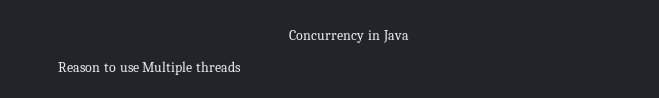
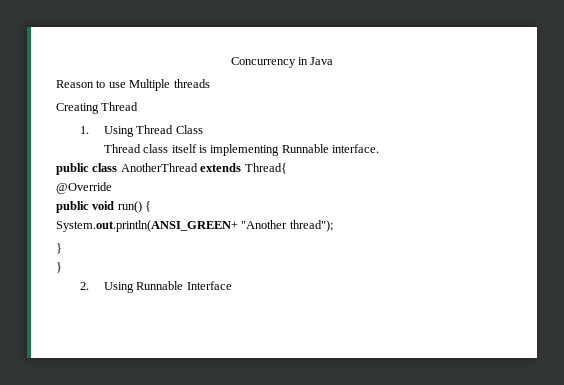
+ Creating Thread
+ 1. Using Thread Class
+ Thread class itself is implementing Runnable interface.
+ public class AnotherThread extends Thread{
+ @Override
+ public void run() {
+ System.out.println(ANSI_GREEN+ "Another thread");
+ }
+ }
+ 2. Using Runnable Interface

